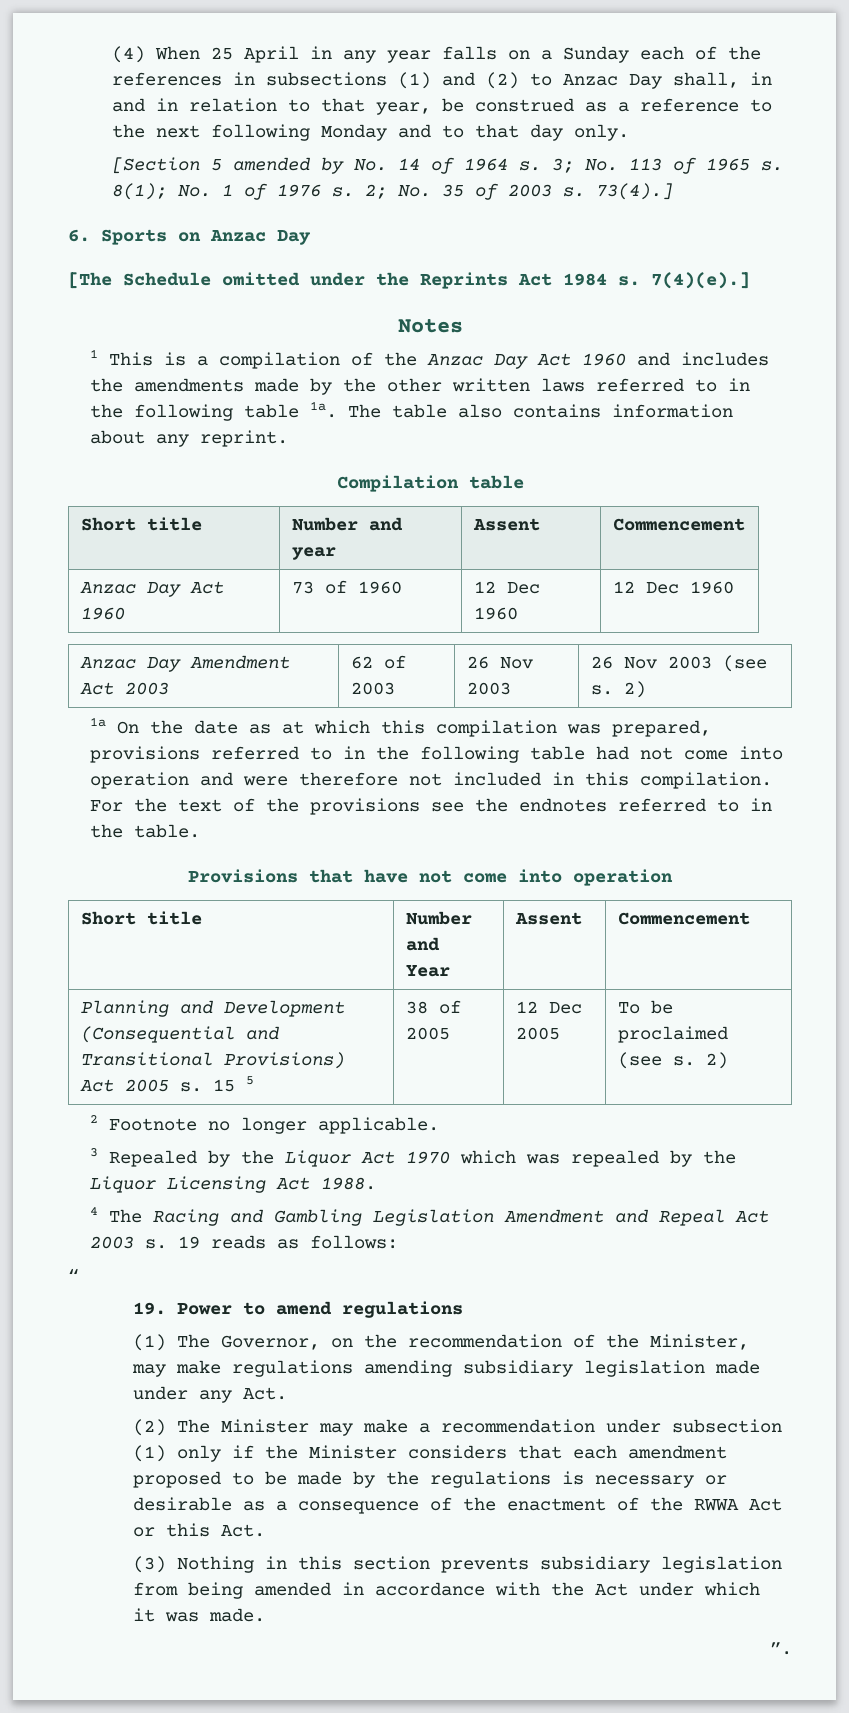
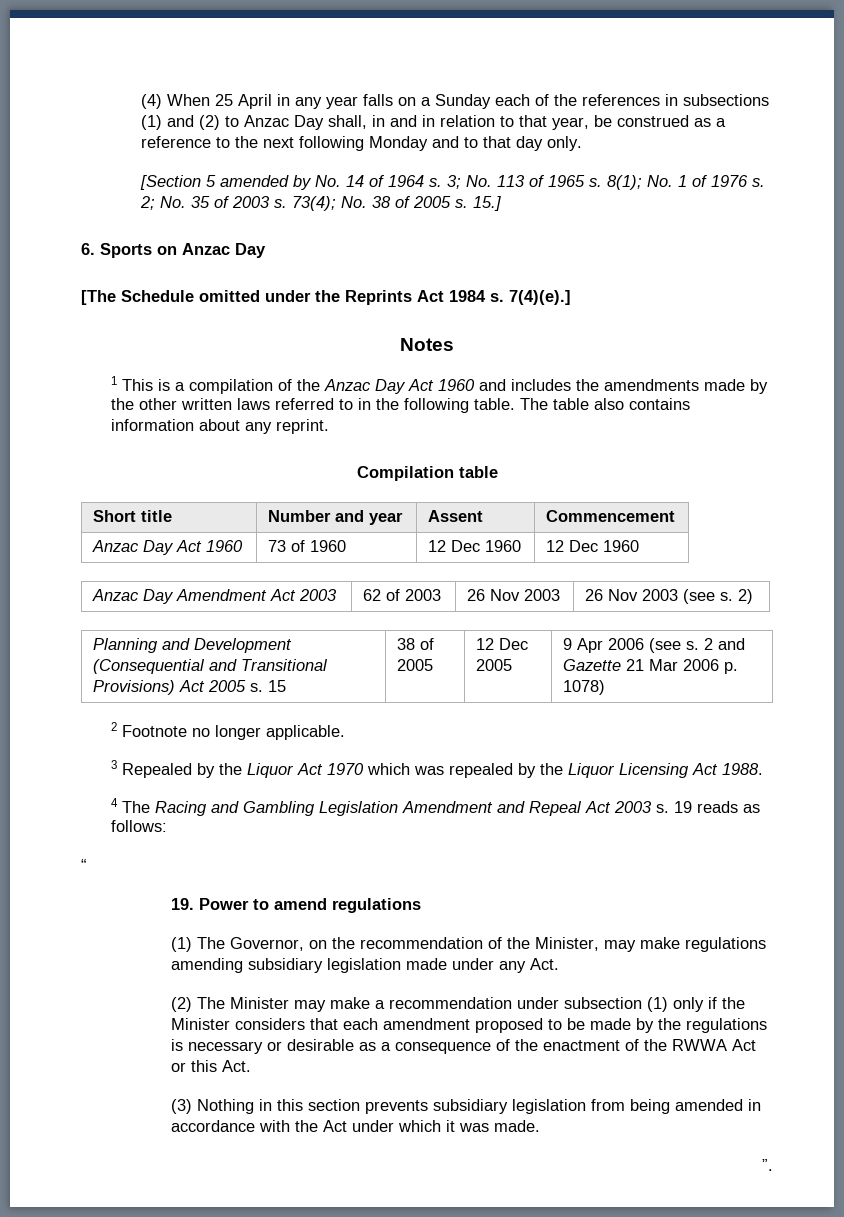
- 73(4).]
+ 73(4); No. 38 of 2005 s. 15.]
- 1 This is a compilation of the Anzac Day Act 1960 and includes the amendments made by the other written laws referred to in the following table 1a.
+ 1 This is a compilation of the Anzac Day Act 1960 and includes the amendments made by the other written laws referred to in the following table.
- 1a On the date as at which this compilation was prepared, provisions referred to in the following table had not come into operation and were therefore not included in this compilation. For the text of the provisions see the endnotes referred to in the table.
- Provisions that have not come into operation
- Short title | Number and Year | Assent | Commencement
- Planning and Development (Consequential and Transitional Provisions) Act 2005 s. 15 5 | 38 of 2005 | 12 Dec 2005 | To be proclaimed (see s. 2)
+ Planning and Development (Consequential and Transitional Provisions) Act 2005 s. 15 | 38 of 2005 | 12 Dec 2005 | 9 Apr 2006 (see s. 2 and Gazette 21 Mar 2006 p. 1078)

